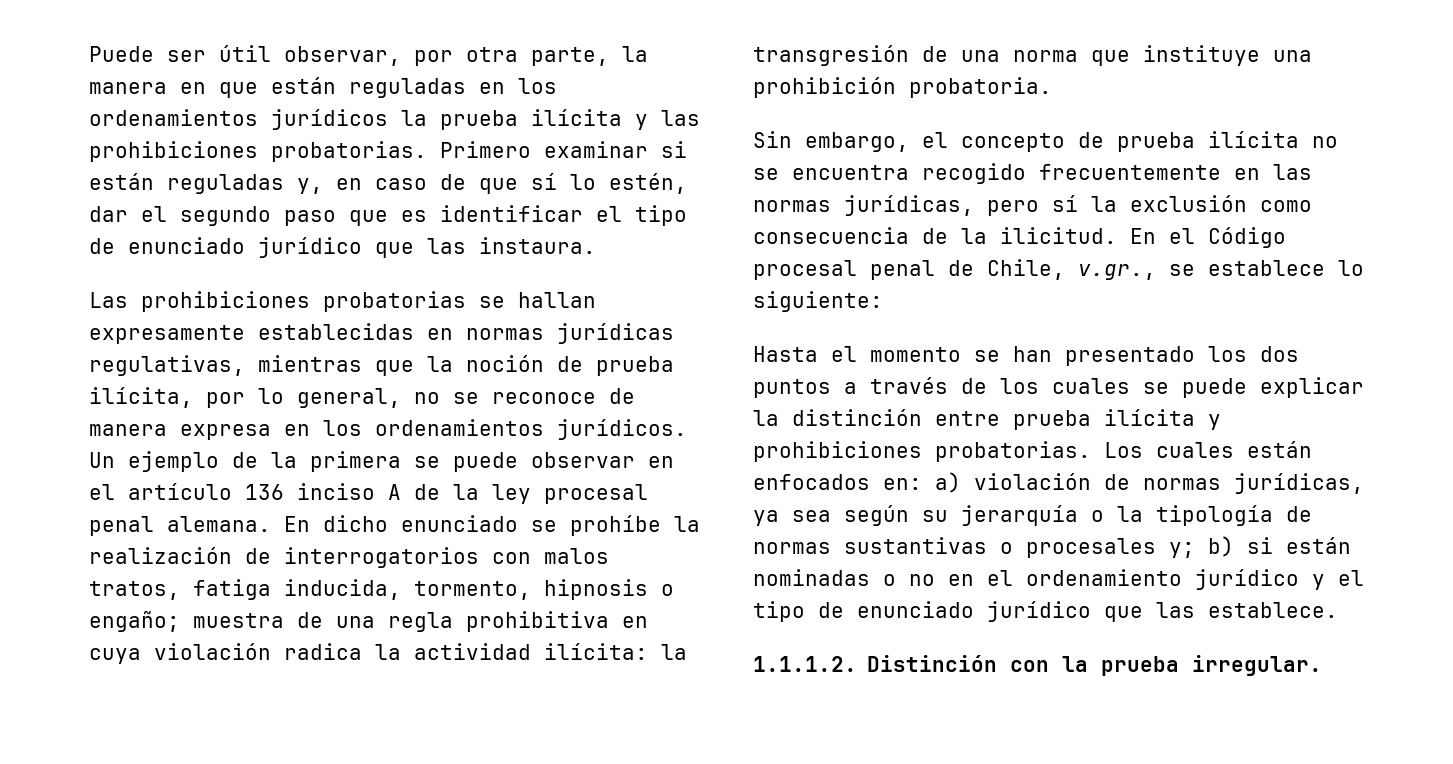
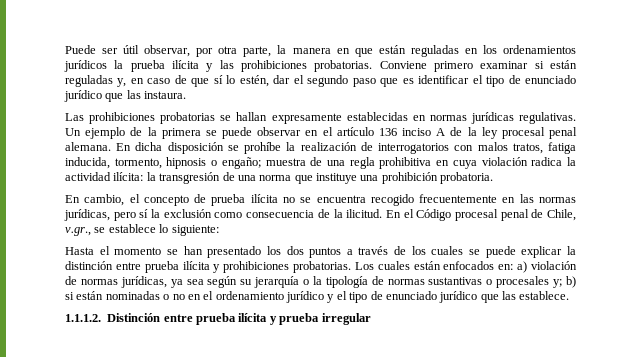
- Primero examinar si están reguladas y, en caso de que sí lo estén, dar el segundo paso que es identificar el tipo de enunciado jurídico que las instaura.
+ Conviene primero examinar si están reguladas y, en caso de que sí lo estén, dar el segundo paso que es identificar el tipo de enunciado jurídico que las instaura.
- Las prohibiciones probatorias se hallan expresamente establecidas en normas jurídicas regulativas, mientras que la noción de prueba ilícita, por lo general, no se reconoce de manera expresa en los ordenamientos jurídicos.
+ Las prohibiciones probatorias se hallan expresamente establecidas en normas jurídicas regulativas.
- En dicho enunciado se prohíbe la realización de interrogatorios con malos tratos, fatiga inducida, tormento, hipnosis o engaño; muestra de una regla prohibitiva en cuya violación radica la actividad ilícita: la transgresión de una norma que instituye una prohibición probatoria.
+ En dicha disposición se prohíbe la realización de interrogatorios con malos tratos, fatiga inducida, tormento, hipnosis o engaño; muestra de una regla prohibitiva en cuya violación radica la actividad ilícita: la transgresión de una norma que instituye una prohibición probatoria.
- Sin embargo, el concepto de prueba ilícita no se encuentra recogido frecuentemente en las normas jurídicas, pero sí la exclusión como consecuencia de la ilicitud.
+ En cambio, el concepto de prueba ilícita no se encuentra recogido frecuentemente en las normas jurídicas, pero sí la exclusión como consecuencia de la ilicitud.
- 1.1.1.2. Distinción con la prueba irregular.
+ 1.1.1.2. Distinción entre prueba ilícita y prueba irregular

